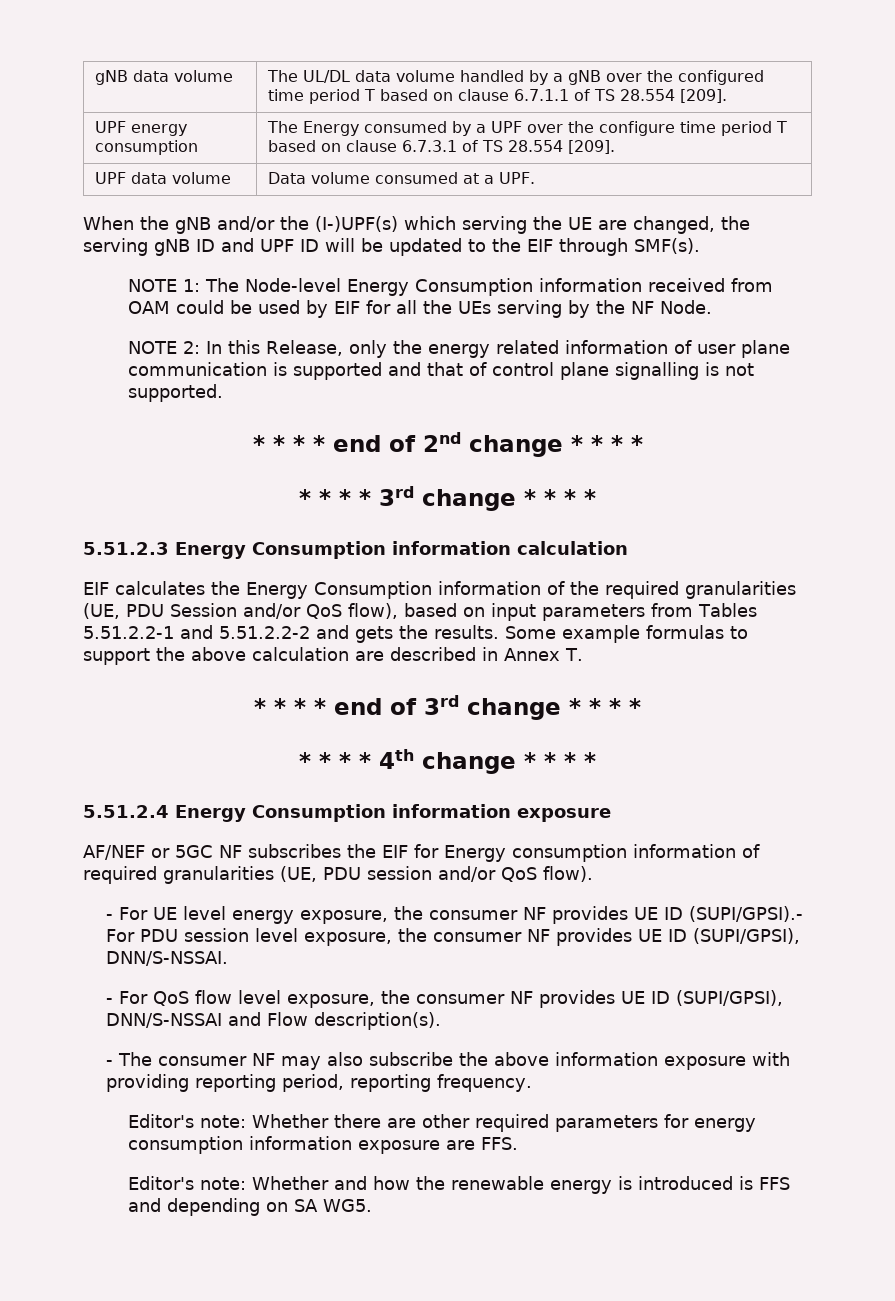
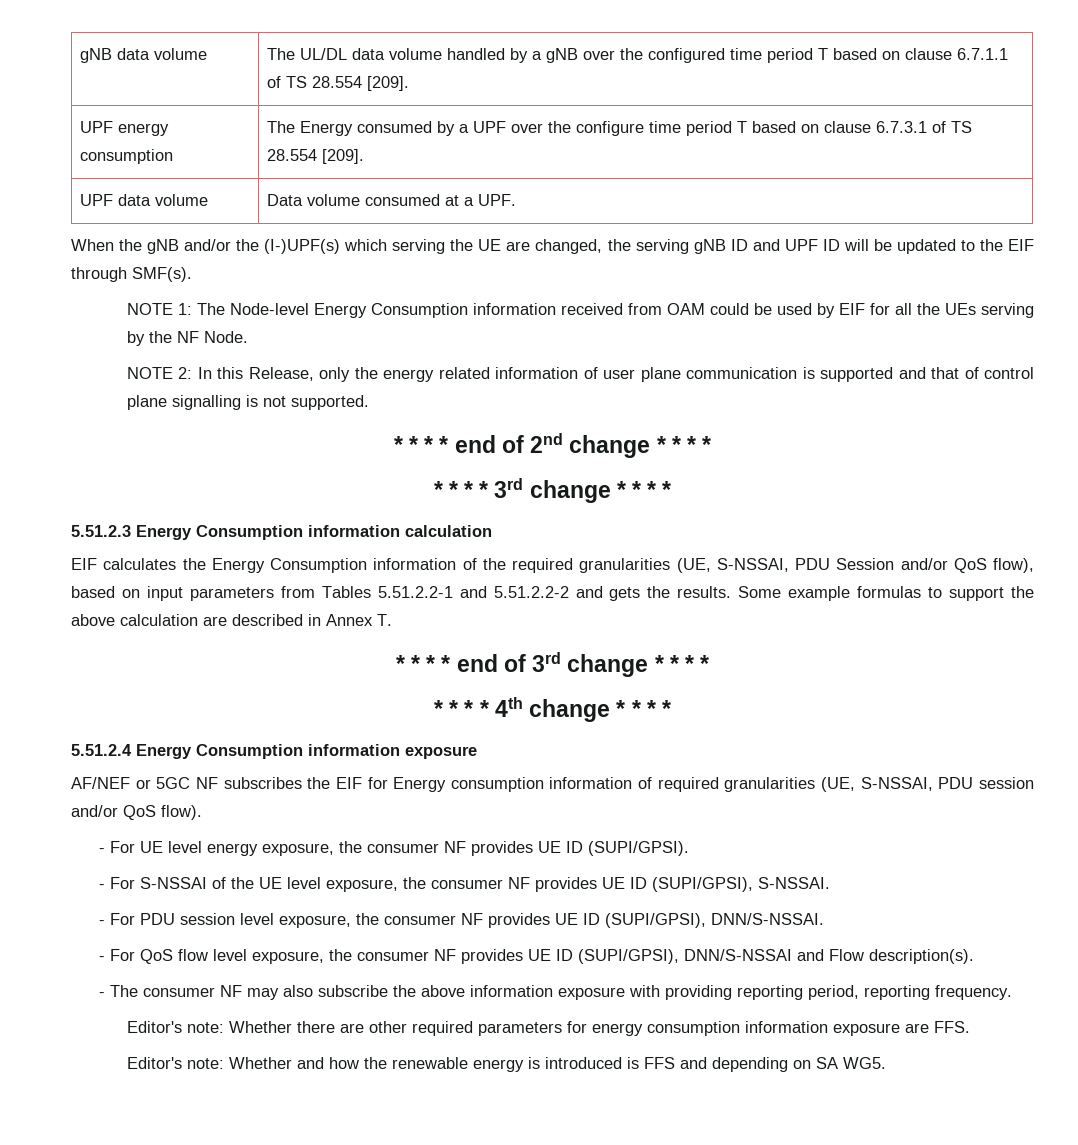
- EIF calculates the Energy Consumption information of the required granularities (UE, PDU Session and/or QoS flow), based on input parameters from Tables 5.51.2.2-1 and 5.51.2.2-2 and gets the results.
+ EIF calculates the Energy Consumption information of the required granularities (UE, S-NSSAI, PDU Session and/or QoS flow), based on input parameters from Tables 5.51.2.2-1 and 5.51.2.2-2 and gets the results.
- AF/NEF or 5GC NF subscribes the EIF for Energy consumption information of required granularities (UE, PDU session and/or QoS flow).
+ AF/NEF or 5GC NF subscribes the EIF for Energy consumption information of required granularities (UE, S-NSSAI, PDU session and/or QoS flow).
- - For UE level energy exposure, the consumer NF provides UE ID (SUPI/GPSI).- For PDU session level exposure, the consumer NF provides UE ID (SUPI/GPSI), DNN/S-NSSAI.
+ - For UE level energy exposure, the consumer NF provides UE ID (SUPI/GPSI).
+ - For S-NSSAI of the UE level exposure, the consumer NF provides UE ID (SUPI/GPSI), S-NSSAI.
+ - For PDU session level exposure, the consumer NF provides UE ID (SUPI/GPSI), DNN/S-NSSAI.

